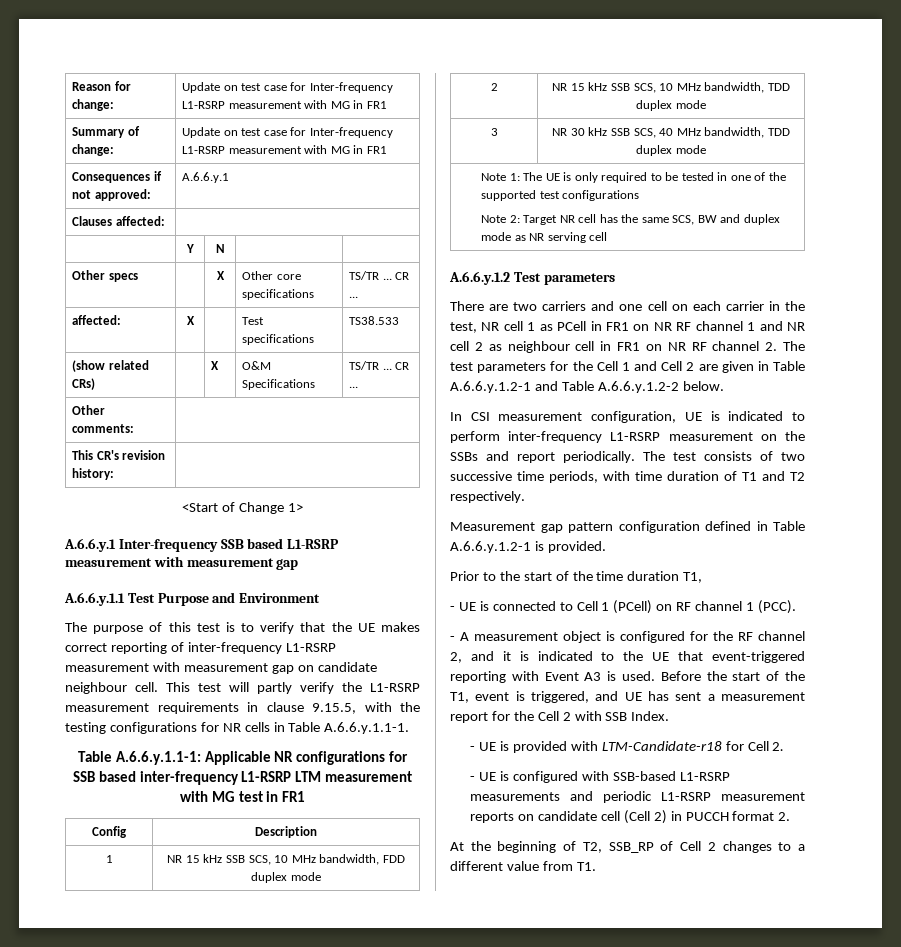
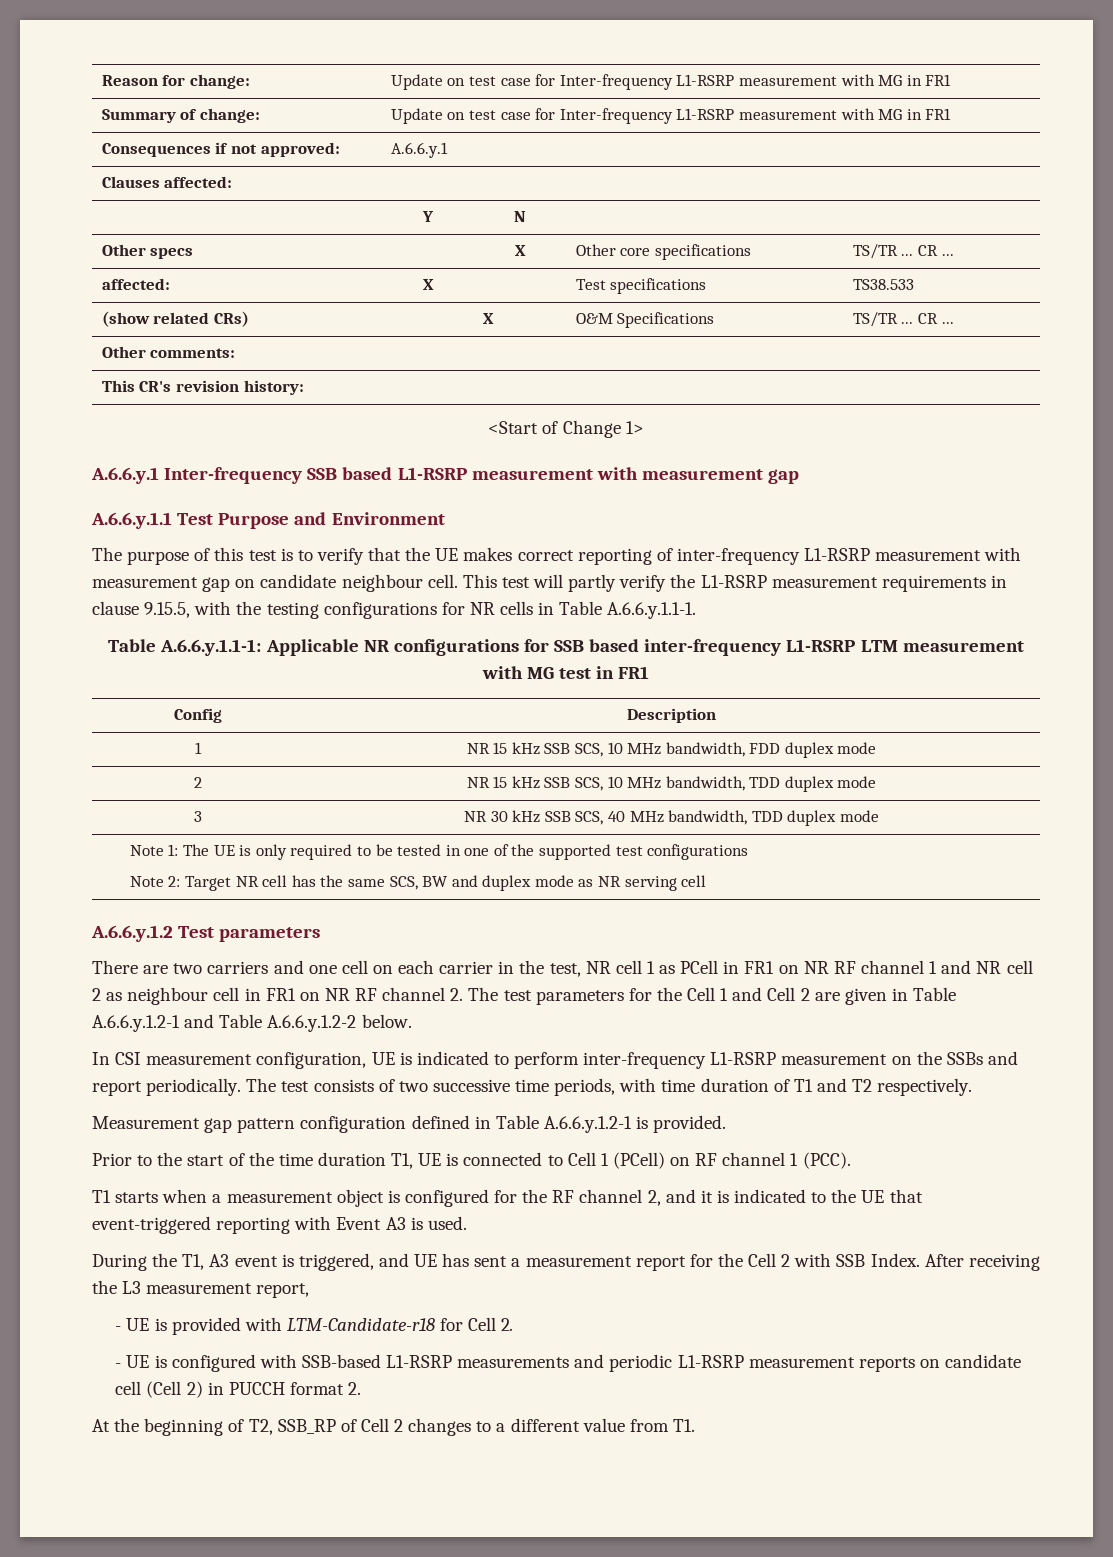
- Prior to the start of the time duration T1,
- - UE is connected to Cell 1 (PCell) on RF channel 1 (PCC).
+ Prior to the start of the time duration T1, UE is connected to Cell 1 (PCell) on RF channel 1 (PCC).
- - A measurement object is configured for the RF channel 2, and it is indicated to the UE that event-triggered reporting with Event A3 is used. Before the start of the T1, event is triggered, and UE has sent a measurement report for the Cell 2 with SSB Index.
+ T1 starts when a measurement object is configured for the RF channel 2, and it is indicated to the UE that event-triggered reporting with Event A3 is used.
+ During the T1, A3 event is triggered, and UE has sent a measurement report for the Cell 2 with SSB Index. After receiving the L3 measurement report,

